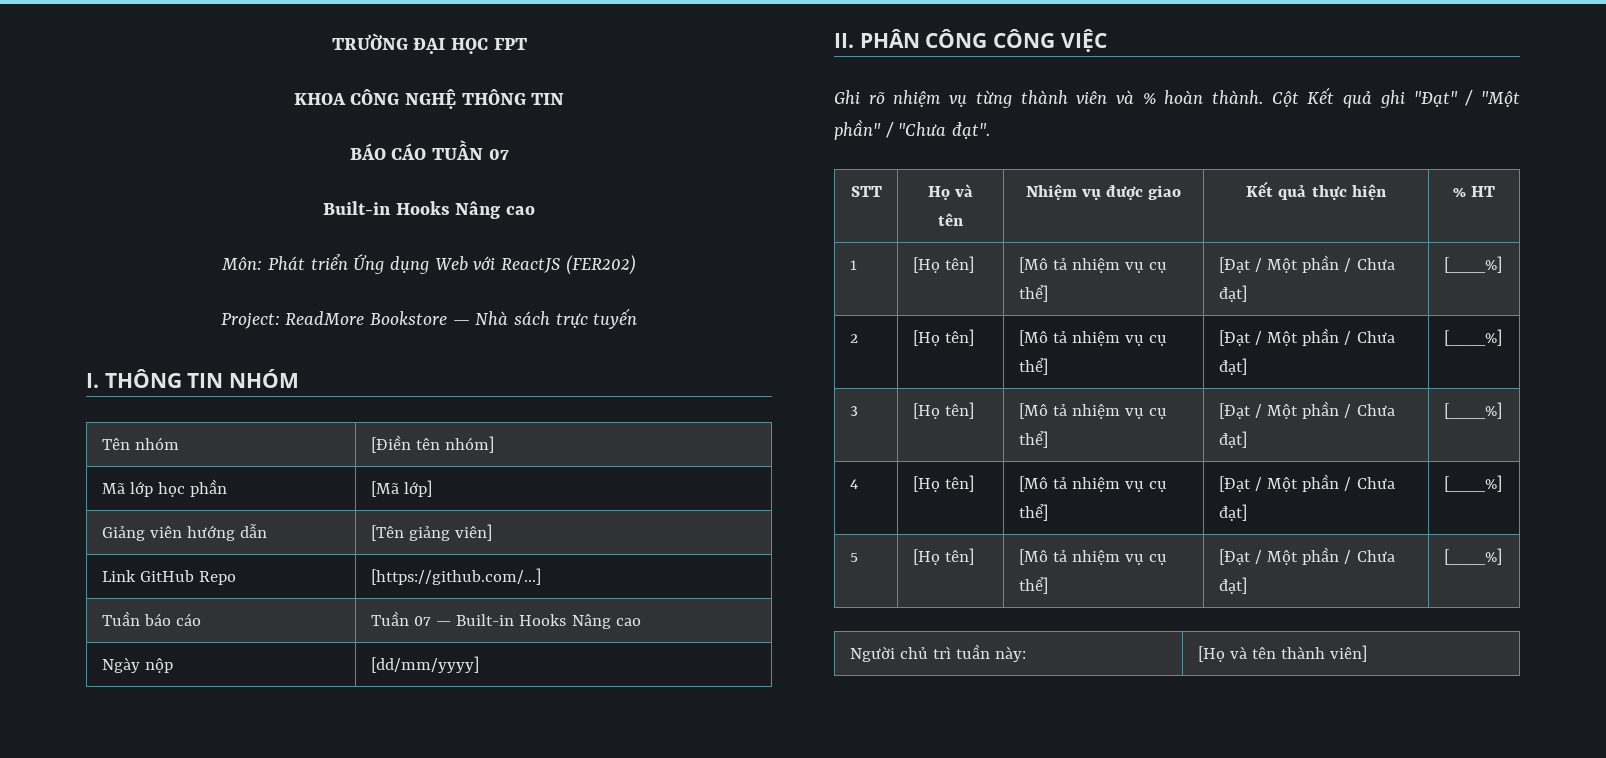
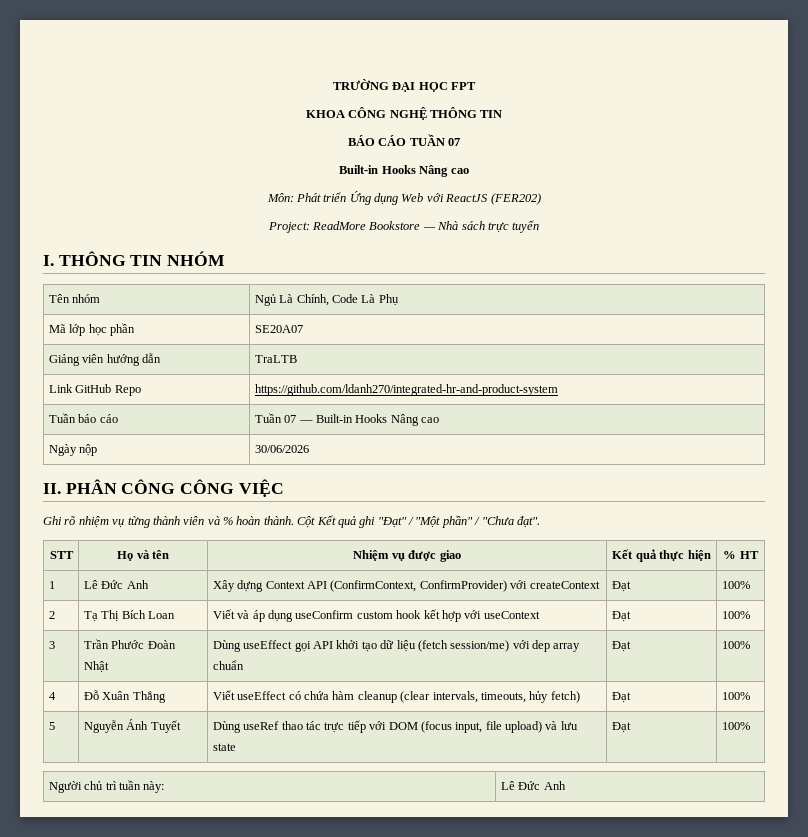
- Tên nhóm | [Điền tên nhóm]
+ Tên nhóm | Ngủ Là Chính, Code Là Phụ
- Mã lớp học phần | [Mã lớp]
+ Mã lớp học phần | SE20A07
- Giảng viên hướng dẫn | [Tên giảng viên]
+ Giảng viên hướng dẫn | TraLTB
- Link GitHub Repo | [https://github.com/...]
+ Link GitHub Repo | https://github.com/ldanh270/integrated-hr-and-product-system
- Ngày nộp | [dd/mm/yyyy]
+ Ngày nộp | 30/06/2026
- 1 | [Họ tên] | [Mô tả nhiệm vụ cụ thể] | [Đạt / Một phần / Chưa đạt] | [___%]
- 2 | [Họ tên] | [Mô tả nhiệm vụ cụ thể] | [Đạt / Một phần / Chưa đạt] | [___%]
- 3 | [Họ tên] | [Mô tả nhiệm vụ cụ thể] | [Đạt / Một phần / Chưa đạt] | [___%]
- 4 | [Họ tên] | [Mô tả nhiệm vụ cụ thể] | [Đạt / Một phần / Chưa đạt] | [___%]
- 5 | [Họ tên] | [Mô tả nhiệm vụ cụ thể] | [Đạt / Một phần / Chưa đạt] | [___%]
+ 1 | Lê Đức Anh | Xây dựng Context API (ConfirmContext, ConfirmProvider) với createContext | Đạt | 100%
+ 2 | Tạ Thị Bích Loan | Viết và áp dụng useConfirm custom hook kết hợp với useContext | Đạt | 100%
+ 3 | Trần Phước Đoàn Nhật | Dùng useEffect gọi API khởi tạo dữ liệu (fetch session/me) với dep array chuẩn | Đạt | 100%
+ 4 | Đỗ Xuân Thắng | Viết useEffect có chứa hàm cleanup (clear intervals, timeouts, hủy fetch) | Đạt | 100%
+ 5 | Nguyễn Ánh Tuyết | Dùng useRef thao tác trực tiếp với DOM (focus input, file upload) và lưu state | Đạt | 100%
- Người chủ trì tuần này: | [Họ và tên thành viên]
+ Người chủ trì tuần này: | Lê Đức Anh

